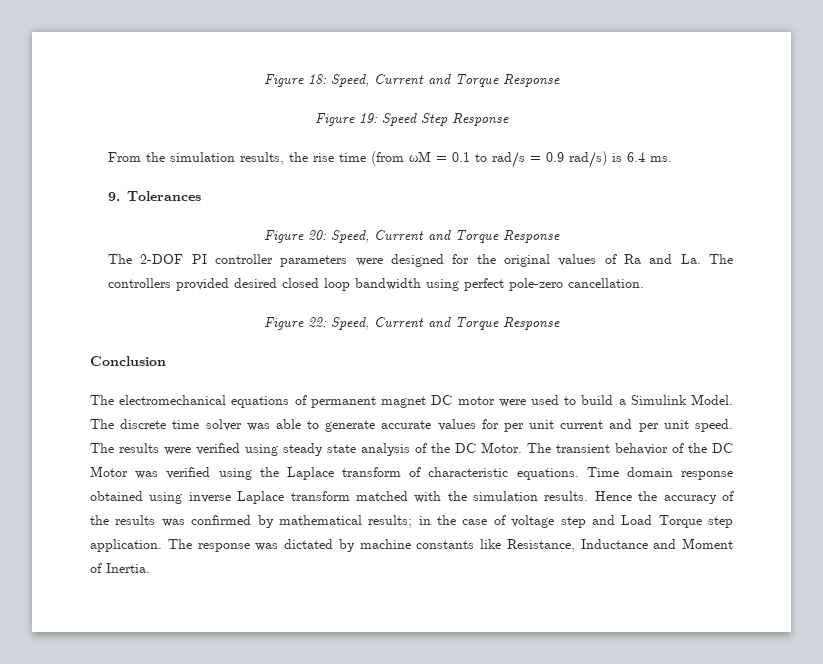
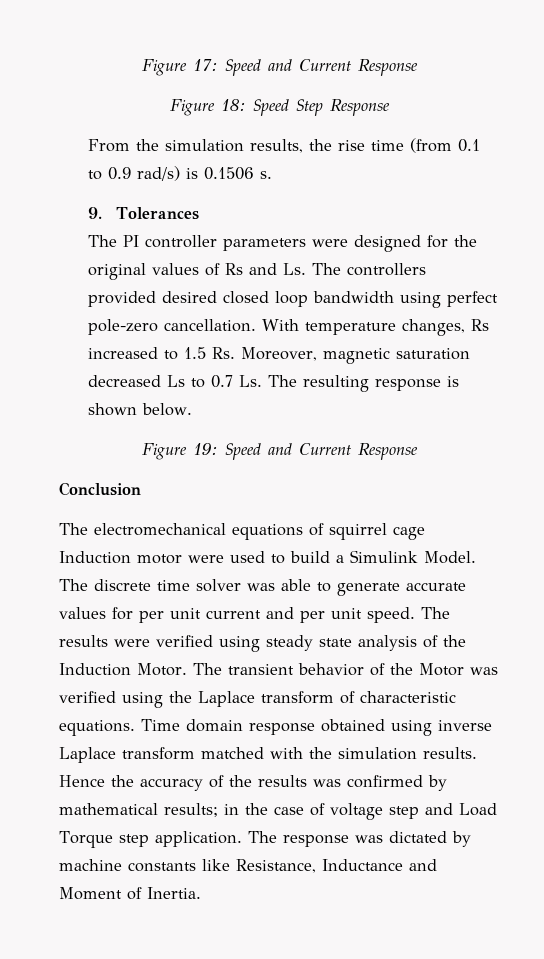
- Figure 18: Speed, Current and Torque Response
+ Figure 17: Speed and Current Response
- Figure 19: Speed Step Response
+ Figure 18: Speed Step Response
- From the simulation results, the rise time (from ωM = 0.1 to rad/s = 0.9 rad/s) is 6.4 ms.
+ From the simulation results, the rise time (from 0.1 to 0.9 rad/s) is 0.1506 s.
- Figure 20: Speed, Current and Torque Response
- The 2-DOF PI controller parameters were designed for the original values of Ra and La. The controllers provided desired closed loop bandwidth using perfect pole-zero cancellation.
- Figure 22: Speed, Current and Torque Response
+ The PI controller parameters were designed for the original values of Rs and Ls. The controllers provided desired closed loop bandwidth using perfect pole-zero cancellation. With temperature changes, Rs increased to 1.5 Rs. Moreover, magnetic saturation decreased Ls to 0.7 Ls. The resulting response is shown below.
+ Figure 19: Speed and Current Response
- The electromechanical equations of permanent magnet DC motor were used to build a Simulink Model.
+ The electromechanical equations of squirrel cage Induction motor were used to build a Simulink Model.
- The results were verified using steady state analysis of the DC Motor.
+ The results were verified using steady state analysis of the Induction Motor.
- The transient behavior of the DC Motor was verified using the Laplace transform of characteristic equations.
+ The transient behavior of the Motor was verified using the Laplace transform of characteristic equations.

